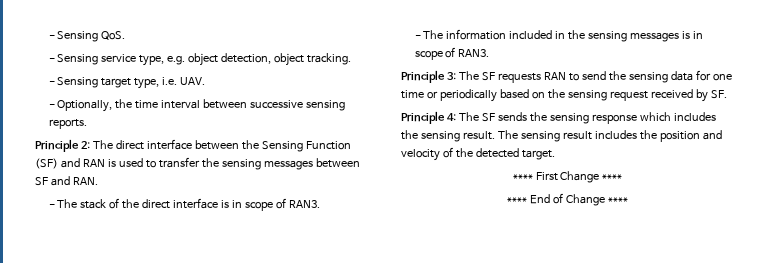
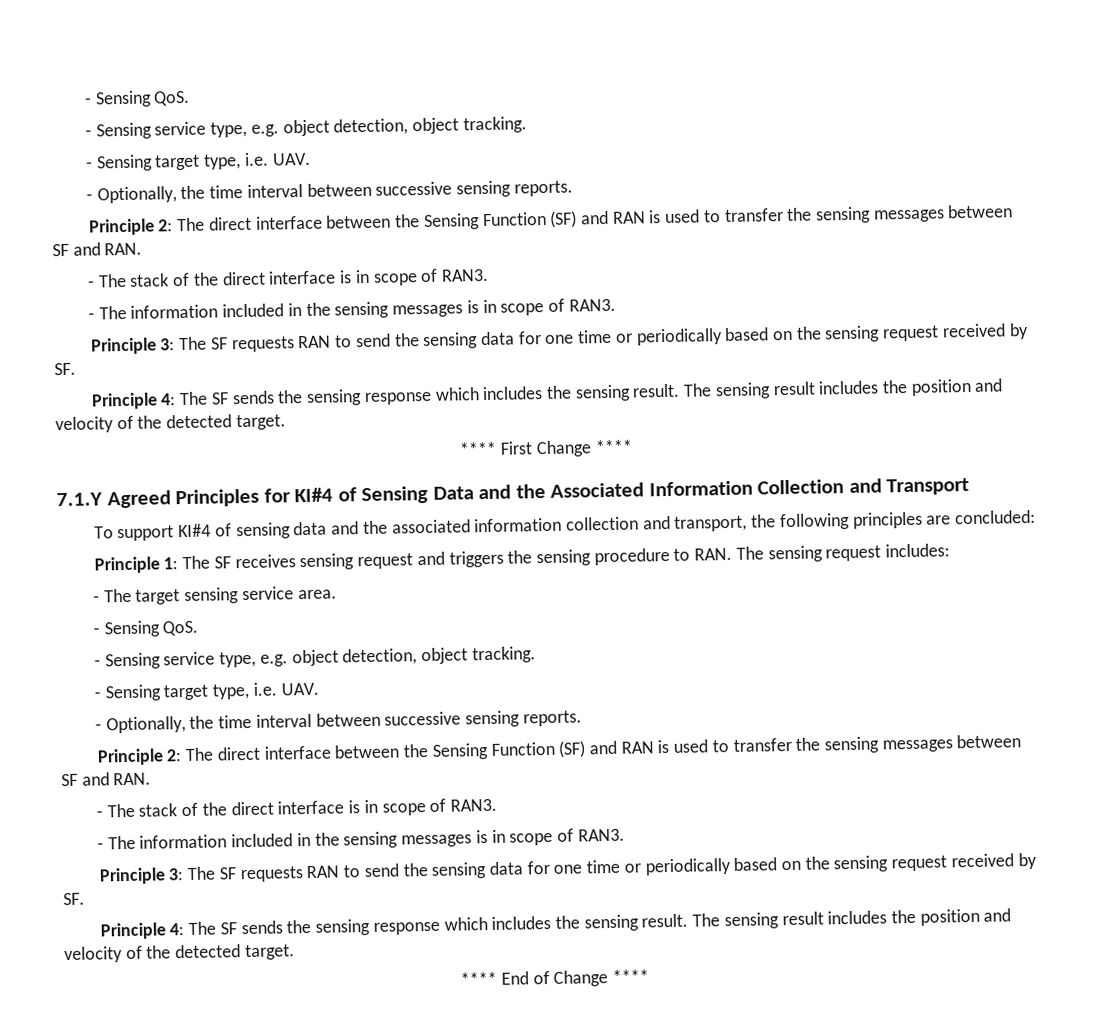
+ 7.1.Y Agreed Principles for KI#4 of Sensing Data and the Associated Information Collection and Transport
+ To support KI#4 of sensing data and the associated information collection and transport, the following principles are concluded:
+ Principle 1: The SF receives sensing request and triggers the sensing procedure to RAN. The sensing request includes:
+ - The target sensing service area.
+ - Sensing QoS.
+ - Sensing service type, e.g. object detection, object tracking.
+ - Sensing target type, i.e. UAV.
+ - Optionally, the time interval between successive sensing reports.
+ Principle 2: The direct interface between the Sensing Function (SF) and RAN is used to transfer the sensing messages between SF and RAN.
+ - The stack of the direct interface is in scope of RAN3.
+ - The information included in the sensing messages is in scope of RAN3.
+ Principle 3: The SF requests RAN to send the sensing data for one time or periodically based on the sensing request received by SF.
+ Principle 4: The SF sends the sensing response which includes the sensing result. The sensing result includes the position and velocity of the detected target.

